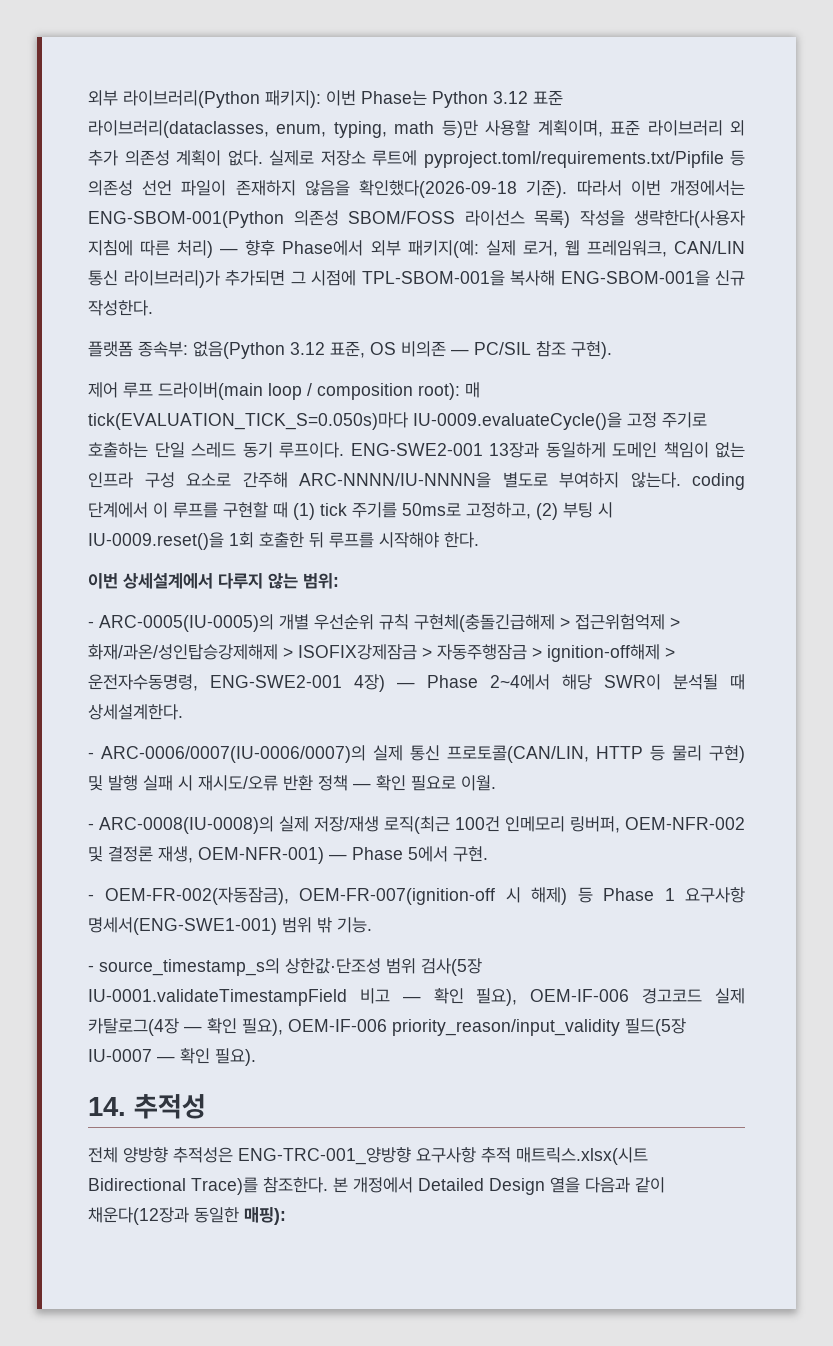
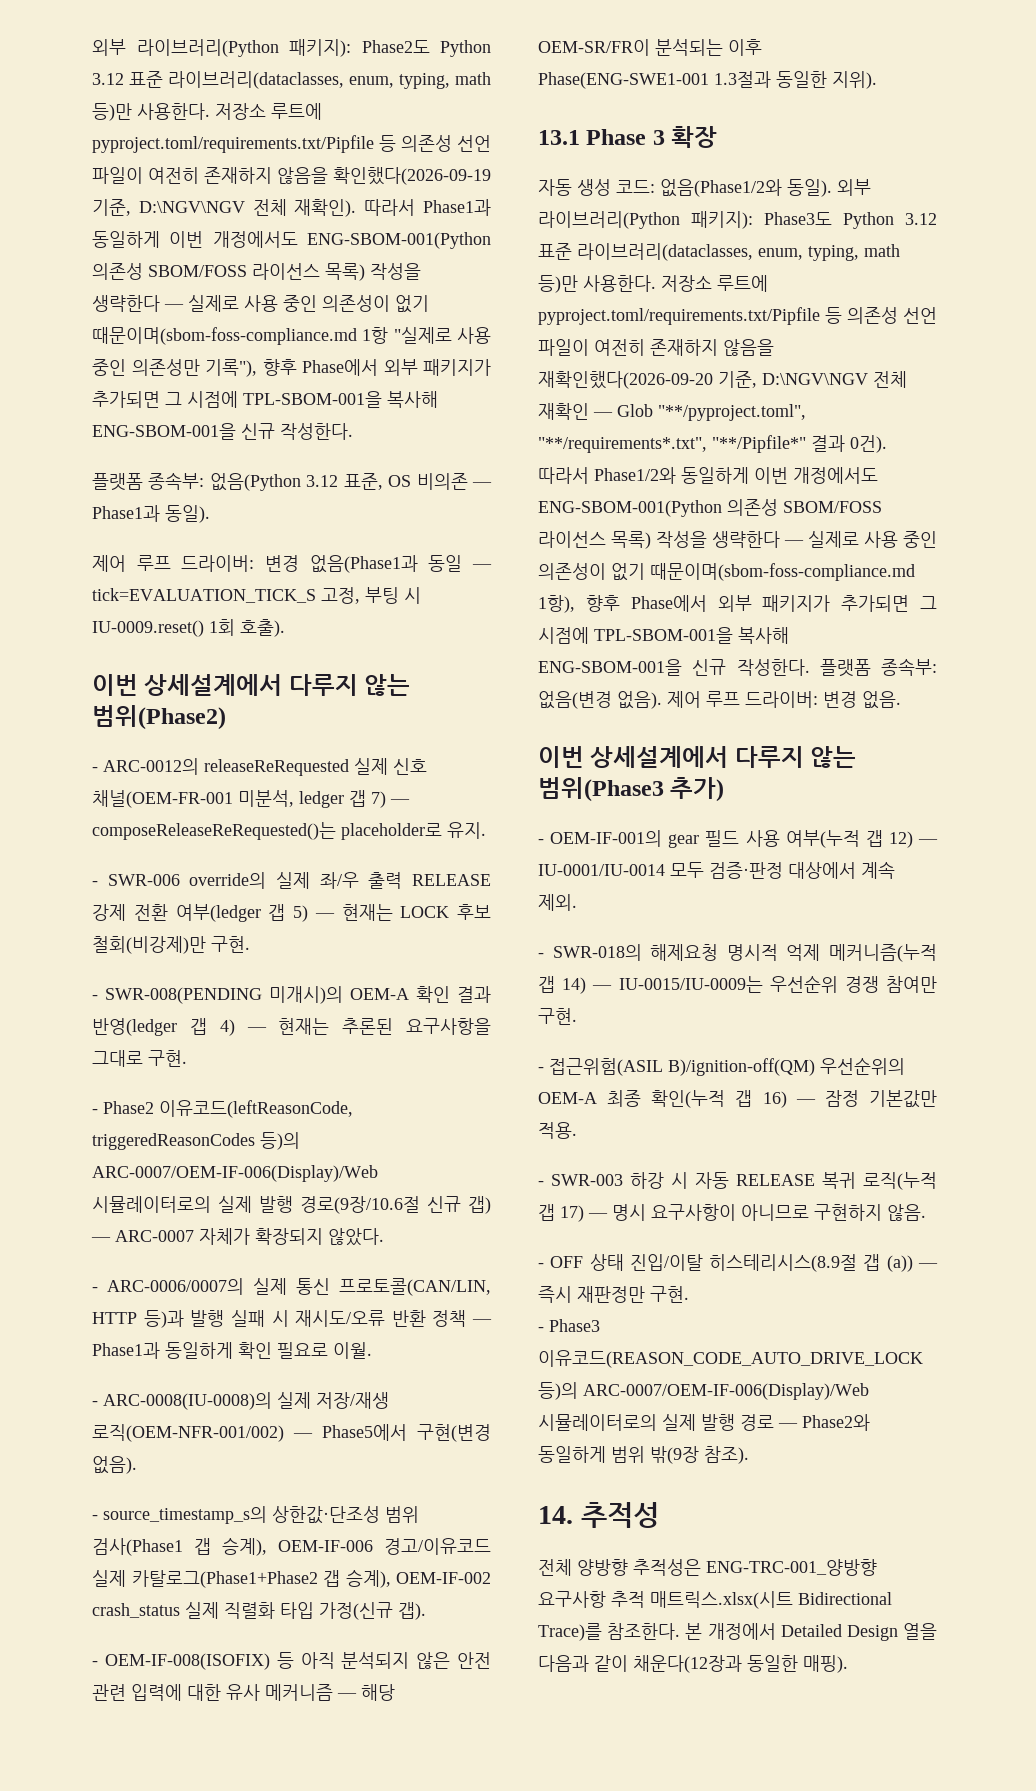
- 외부 라이브러리(Python 패키지): 이번 Phase는 Python 3.12 표준 라이브러리(dataclasses, enum, typing, math 등)만 사용할 계획이며, 표준 라이브러리 외 추가 의존성 계획이 없다. 실제로 저장소 루트에 pyproject.toml/requirements.txt/Pipfile 등 의존성 선언 파일이 존재하지 않음을 확인했다(2026-09-18 기준). 따라서 이번 개정에서는 ENG-SBOM-001(Python 의존성 SBOM/FOSS 라이선스 목록) 작성을 생략한다(사용자 지침에 따른 처리) — 향후 Phase에서 외부 패키지(예: 실제 로거, 웹 프레임워크, CAN/LIN 통신 라이브러리)가 추가되면 그 시점에 TPL-SBOM-001을 복사해 ENG-SBOM-001을 신규 작성한다.
+ 외부 라이브러리(Python 패키지): Phase2도 Python 3.12 표준 라이브러리(dataclasses, enum, typing, math 등)만 사용한다. 저장소 루트에 pyproject.toml/requirements.txt/Pipfile 등 의존성 선언 파일이 여전히 존재하지 않음을 확인했다(2026-09-19 기준, D:\NGV\NGV 전체 재확인). 따라서 Phase1과 동일하게 이번 개정에서도 ENG-SBOM-001(Python 의존성 SBOM/FOSS 라이선스 목록) 작성을 생략한다 — 실제로 사용 중인 의존성이 없기 때문이며(sbom-foss-compliance.md 1항 "실제로 사용 중인 의존성만 기록"), 향후 Phase에서 외부 패키지가 추가되면 그 시점에 TPL-SBOM-001을 복사해 ENG-SBOM-001을 신규 작성한다.
- 플랫폼 종속부: 없음(Python 3.12 표준, OS 비의존 — PC/SIL 참조 구현).
- 제어 루프 드라이버(main loop / composition root): 매 tick(EVALUATION_TICK_S=0.050s)마다 IU-0009.evaluateCycle()을 고정 주기로 호출하는 단일 스레드 동기 루프이다. ENG-SWE2-001 13장과 동일하게 도메인 책임이 없는 인프라 구성 요소로 간주해 ARC-NNNN/IU-NNNN을 별도로 부여하지 않는다. coding 단계에서 이 루프를 구현할 때 (1) tick 주기를 50ms로 고정하고, (2) 부팅 시 IU-0009.reset()을 1회 호출한 뒤 루프를 시작해야 한다.
- 이번 상세설계에서 다루지 않는 범위:
- - ARC-0005(IU-0005)의 개별 우선순위 규칙 구현체(충돌긴급해제 > 접근위험억제 > 화재/과온/성인탑승강제해제 > ISOFIX강제잠금 > 자동주행잠금 > ignition-off해제 > 운전자수동명령, ENG-SWE2-001 4장) — Phase 2~4에서 해당 SWR이 분석될 때 상세설계한다.
- - ARC-0006/0007(IU-0006/0007)의 실제 통신 프로토콜(CAN/LIN, HTTP 등 물리 구현) 및 발행 실패 시 재시도/오류 반환 정책 — 확인 필요로 이월.
+ 플랫폼 종속부: 없음(Python 3.12 표준, OS 비의존 — Phase1과 동일).
+ 제어 루프 드라이버: 변경 없음(Phase1과 동일 — tick=EVALUATION_TICK_S 고정, 부팅 시 IU-0009.reset() 1회 호출).
+ 이번 상세설계에서 다루지 않는 범위(Phase2)
+ - ARC-0012의 releaseReRequested 실제 신호 채널(OEM-FR-001 미분석, ledger 갭 7) — composeReleaseReRequested()는 placeholder로 유지.
+ - SWR-006 override의 실제 좌/우 출력 RELEASE 강제 전환 여부(ledger 갭 5) — 현재는 LOCK 후보 철회(비강제)만 구현.
+ - SWR-008(PENDING 미개시)의 OEM-A 확인 결과 반영(ledger 갭 4) — 현재는 추론된 요구사항을 그대로 구현.
+ - Phase2 이유코드(leftReasonCode, triggeredReasonCodes 등)의 ARC-0007/OEM-IF-006(Display)/Web 시뮬레이터로의 실제 발행 경로(9장/10.6절 신규 갭) — ARC-0007 자체가 확장되지 않았다.
+ - ARC-0006/0007의 실제 통신 프로토콜(CAN/LIN, HTTP 등)과 발행 실패 시 재시도/오류 반환 정책 — Phase1과 동일하게 확인 필요로 이월.
- - ARC-0008(IU-0008)의 실제 저장/재생 로직(최근 100건 인메모리 링버퍼, OEM-NFR-002 및 결정론 재생, OEM-NFR-001) — Phase 5에서 구현.
- - OEM-FR-002(자동잠금), OEM-FR-007(ignition-off 시 해제) 등 Phase 1 요구사항 명세서(ENG-SWE1-001) 범위 밖 기능.
- - source_timestamp_s의 상한값·단조성 범위 검사(5장 IU-0001.validateTimestampField 비고 — 확인 필요), OEM-IF-006 경고코드 실제 카탈로그(4장 — 확인 필요), OEM-IF-006 priority_reason/input_validity 필드(5장 IU-0007 — 확인 필요).
+ - ARC-0008(IU-0008)의 실제 저장/재생 로직(OEM-NFR-001/002) — Phase5에서 구현(변경 없음).
+ - source_timestamp_s의 상한값·단조성 범위 검사(Phase1 갭 승계), OEM-IF-006 경고/이유코드 실제 카탈로그(Phase1+Phase2 갭 승계), OEM-IF-002 crash_status 실제 직렬화 타입 가정(신규 갭).
+ - OEM-IF-008(ISOFIX) 등 아직 분석되지 않은 안전 관련 입력에 대한 유사 메커니즘 — 해당 OEM-SR/FR이 분석되는 이후 Phase(ENG-SWE1-001 1.3절과 동일한 지위).
+ 13.1 Phase 3 확장
+ 자동 생성 코드: 없음(Phase1/2와 동일). 외부 라이브러리(Python 패키지): Phase3도 Python 3.12 표준 라이브러리(dataclasses, enum, typing, math 등)만 사용한다. 저장소 루트에 pyproject.toml/requirements.txt/Pipfile 등 의존성 선언 파일이 여전히 존재하지 않음을 재확인했다(2026-09-20 기준, D:\NGV\NGV 전체 재확인 — Glob "**/pyproject.toml", "**/requirements*.txt", "**/Pipfile*" 결과 0건). 따라서 Phase1/2와 동일하게 이번 개정에서도 ENG-SBOM-001(Python 의존성 SBOM/FOSS 라이선스 목록) 작성을 생략한다 — 실제로 사용 중인 의존성이 없기 때문이며(sbom-foss-compliance.md 1항), 향후 Phase에서 외부 패키지가 추가되면 그 시점에 TPL-SBOM-001을 복사해 ENG-SBOM-001을 신규 작성한다. 플랫폼 종속부: 없음(변경 없음). 제어 루프 드라이버: 변경 없음.
+ 이번 상세설계에서 다루지 않는 범위(Phase3 추가)
+ - OEM-IF-001의 gear 필드 사용 여부(누적 갭 12) — IU-0001/IU-0014 모두 검증·판정 대상에서 계속 제외.
+ - SWR-018의 해제요청 명시적 억제 메커니즘(누적 갭 14) — IU-0015/IU-0009는 우선순위 경쟁 참여만 구현.
+ - 접근위험(ASIL B)/ignition-off(QM) 우선순위의 OEM-A 최종 확인(누적 갭 16) — 잠정 기본값만 적용.
+ - SWR-003 하강 시 자동 RELEASE 복귀 로직(누적 갭 17) — 명시 요구사항이 아니므로 구현하지 않음.
+ - OFF 상태 진입/이탈 히스테리시스(8.9절 갭 (a)) — 즉시 재판정만 구현.
+ - Phase3 이유코드(REASON_CODE_AUTO_DRIVE_LOCK 등)의 ARC-0007/OEM-IF-006(Display)/Web 시뮬레이터로의 실제 발행 경로 — Phase2와 동일하게 범위 밖(9장 참조).
- 본 개정에서 Detailed Design 열을 다음과 같이 채운다(12장과 동일한 매핑):
+ 본 개정에서 Detailed Design 열을 다음과 같이 채운다(12장과 동일한 매핑).

